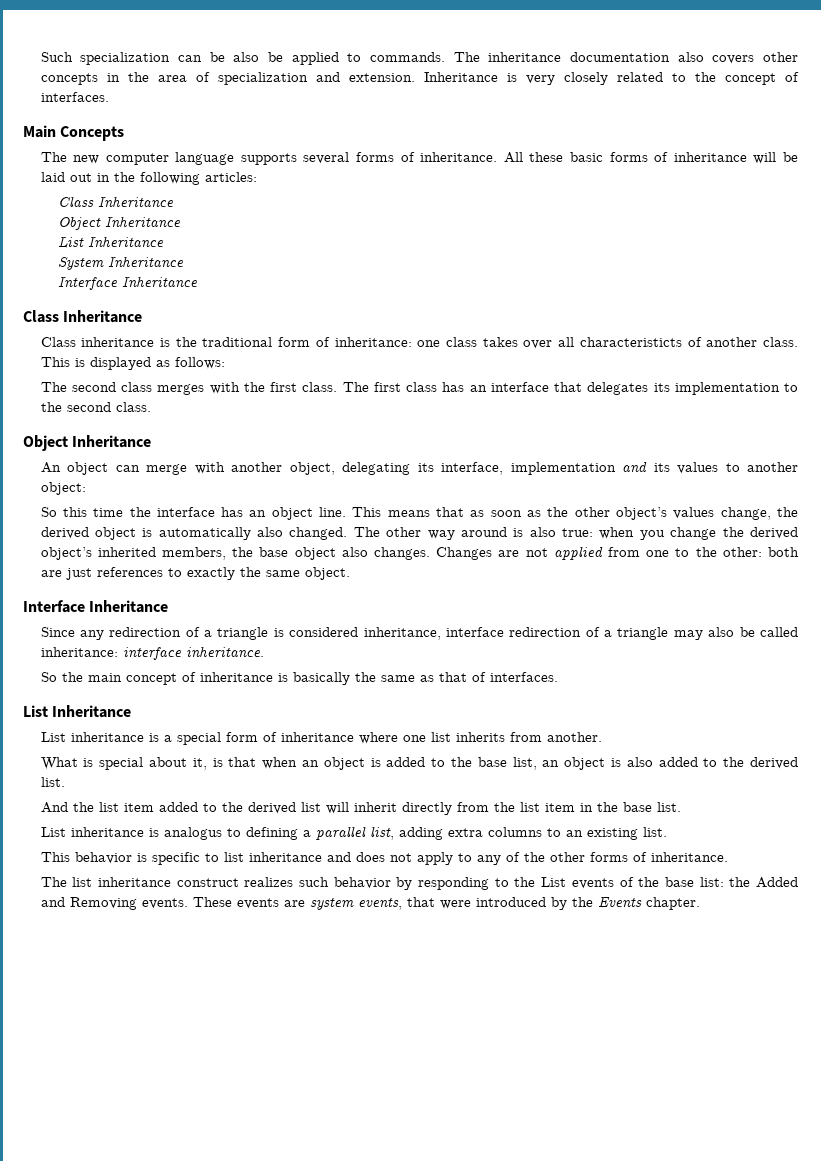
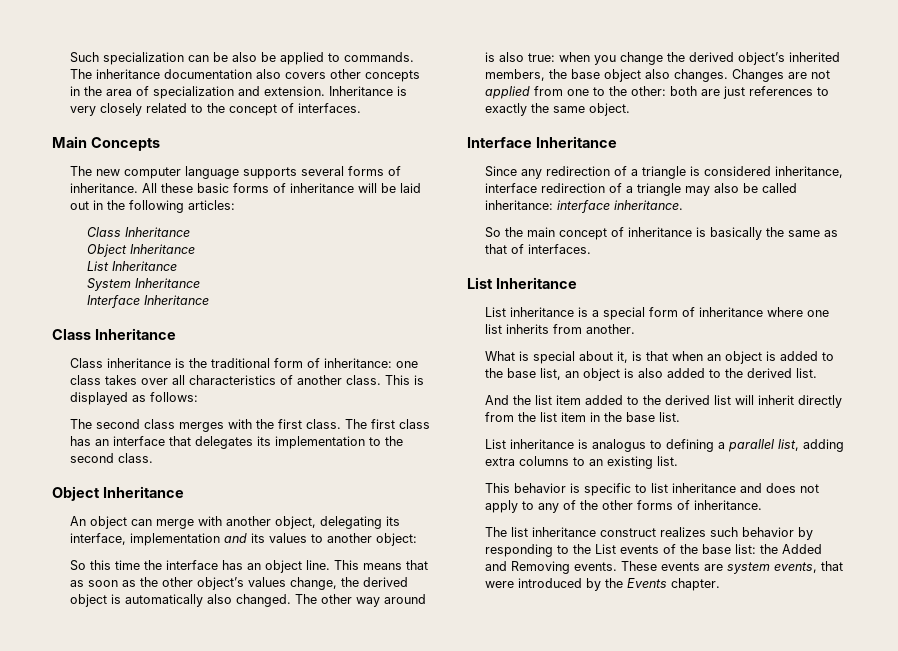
- Class inheritance is the traditional form of inheritance: one class takes over all characteristicts of another class.
+ Class inheritance is the traditional form of inheritance: one class takes over all characteristics of another class.

